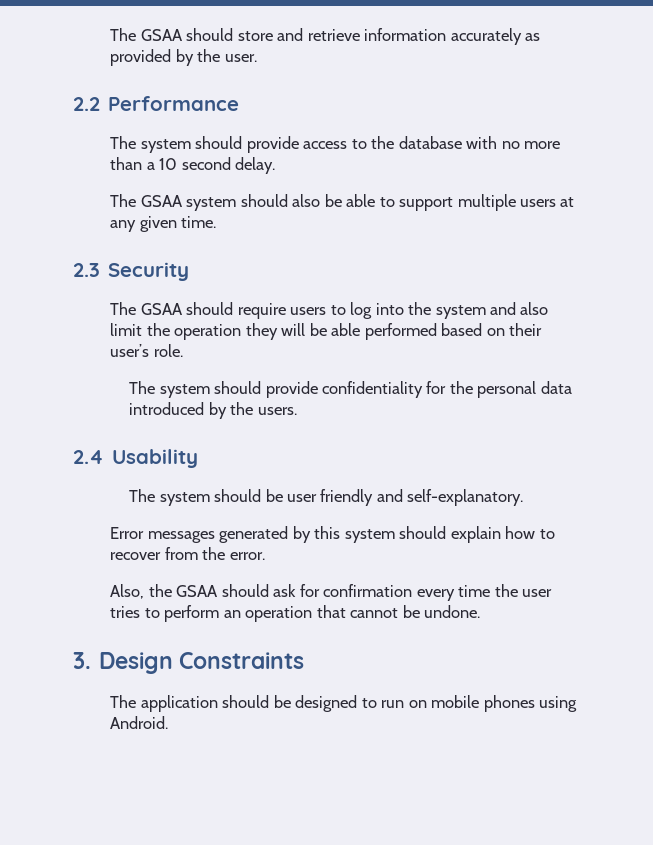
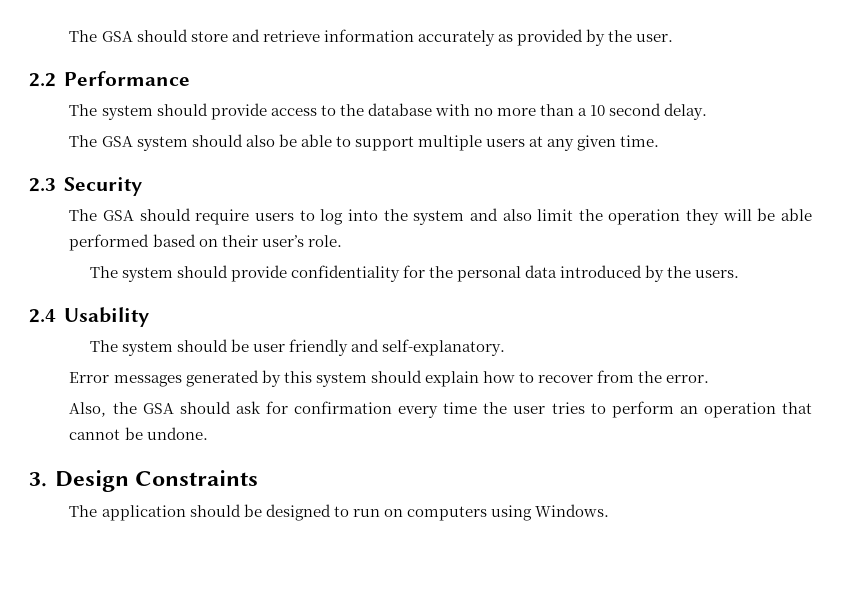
- The GSAA should store and retrieve information accurately as provided by the user.
+ The GSA should store and retrieve information accurately as provided by the user.
- The GSAA system should also be able to support multiple users at any given time.
+ The GSA system should also be able to support multiple users at any given time.
- The GSAA should require users to log into the system and also limit the operation they will be able performed based on their user’s role.
+ The GSA should require users to log into the system and also limit the operation they will be able performed based on their user’s role.
- Also, the GSAA should ask for confirmation every time the user tries to perform an operation that cannot be undone.
+ Also, the GSA should ask for confirmation every time the user tries to perform an operation that cannot be undone.
- The application should be designed to run on mobile phones using Android.
+ The application should be designed to run on computers using Windows.

